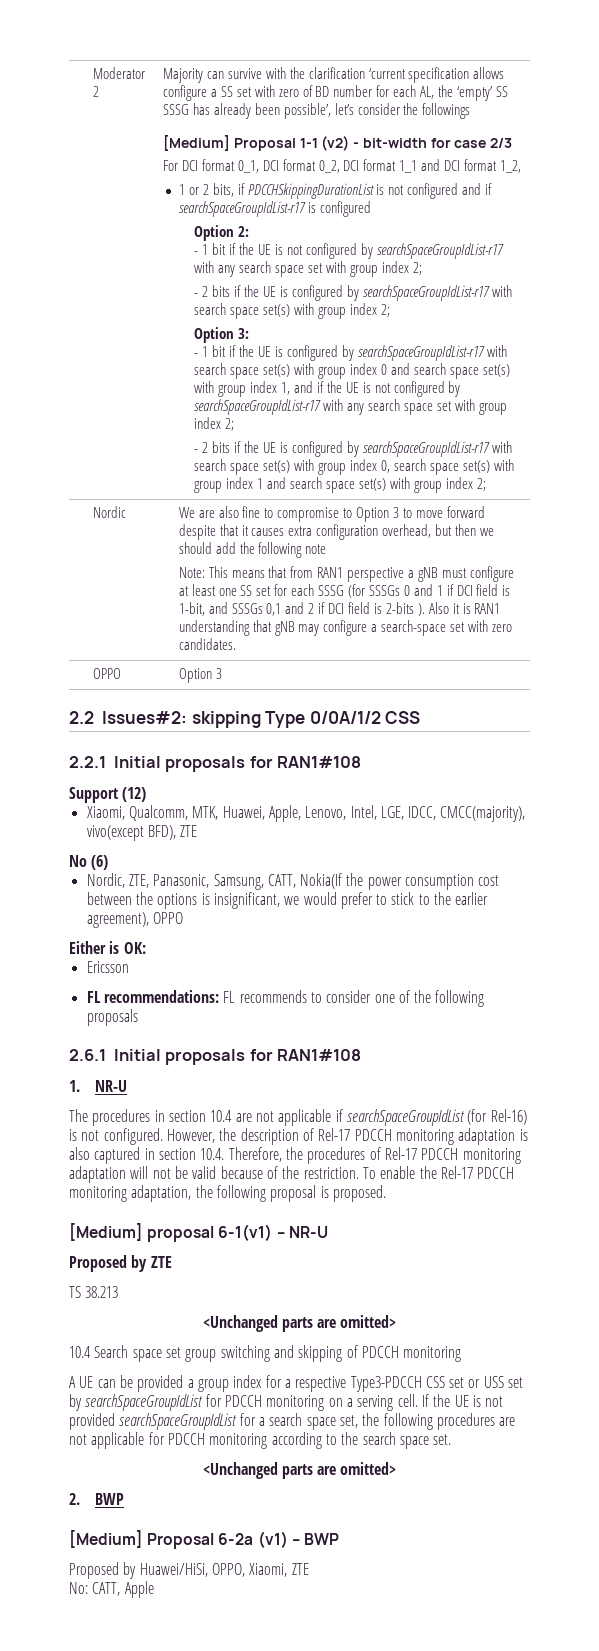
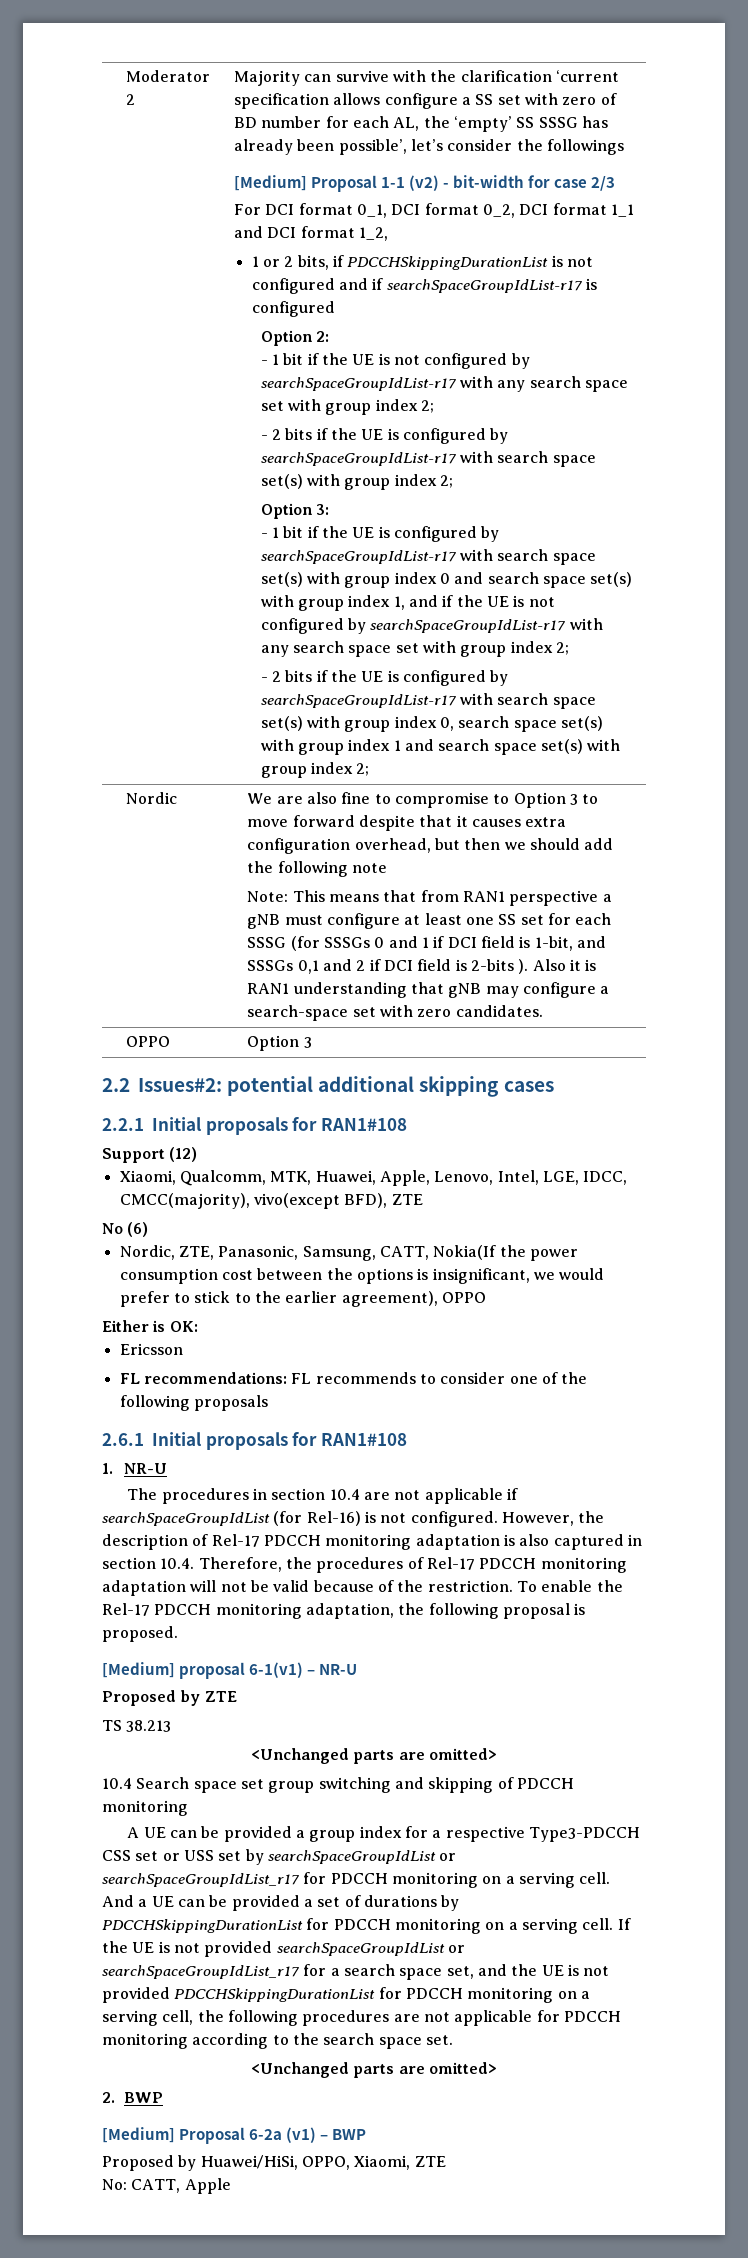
- 2.2 Issues#2: skipping Type 0/0A/1/2 CSS
+ 2.2 Issues#2: potential additional skipping cases
- A UE can be provided a group index for a respective Type3-PDCCH CSS set or USS set by searchSpaceGroupIdList for PDCCH monitoring on a serving cell.
+ A UE can be provided a group index for a respective Type3-PDCCH CSS set or USS set by searchSpaceGroupIdList or searchSpaceGroupIdList_r17 for PDCCH monitoring on a serving cell. And a UE can be provided a set of durations by PDCCHSkippingDurationList for PDCCH monitoring on a serving cell.
- If the UE is not provided searchSpaceGroupIdList for a search space set, the following procedures are not applicable for PDCCH monitoring according to the search space set.
+ If the UE is not provided searchSpaceGroupIdList or searchSpaceGroupIdList_r17 for a search space set, and the UE is not provided PDCCHSkippingDurationList for PDCCH monitoring on a serving cell, the following procedures are not applicable for PDCCH monitoring according to the search space set.

